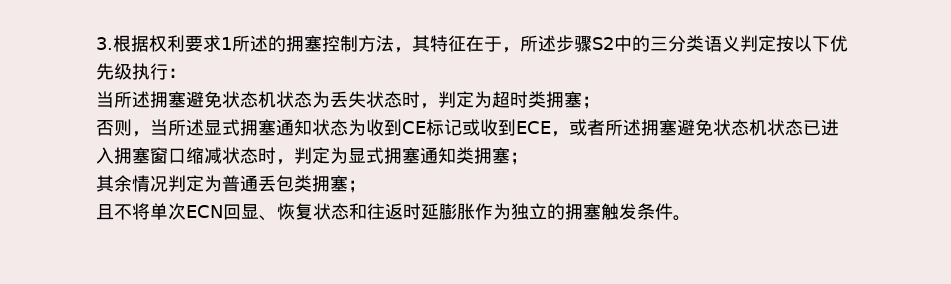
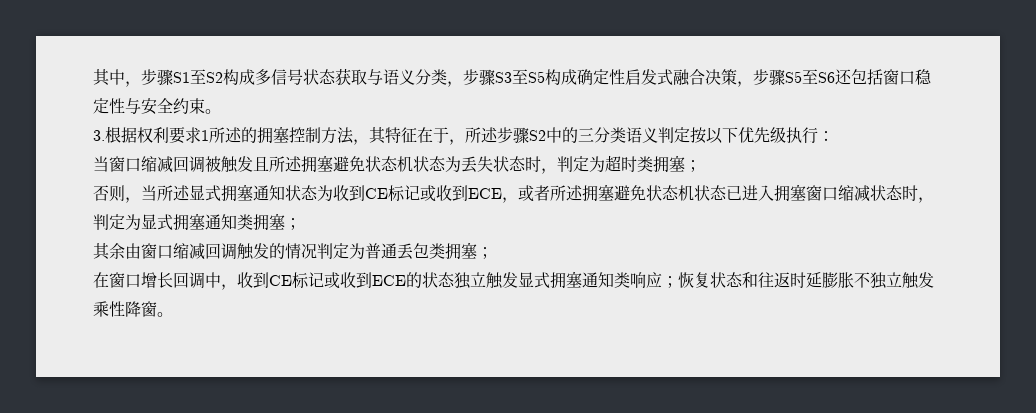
+ 其中，步骤S1至S2构成多信号状态获取与语义分类，步骤S3至S5构成确定性启发式融合决策，步骤S5至S6还包括窗口稳定性与安全约束。
- 当所述拥塞避免状态机状态为丢失状态时，判定为超时类拥塞；
+ 当窗口缩减回调被触发且所述拥塞避免状态机状态为丢失状态时，判定为超时类拥塞；
- 其余情况判定为普通丢包类拥塞；
+ 其余由窗口缩减回调触发的情况判定为普通丢包类拥塞；
- 且不将单次ECN回显、恢复状态和往返时延膨胀作为独立的拥塞触发条件。
+ 在窗口增长回调中，收到CE标记或收到ECE的状态独立触发显式拥塞通知类响应；恢复状态和往返时延膨胀不独立触发乘性降窗。

